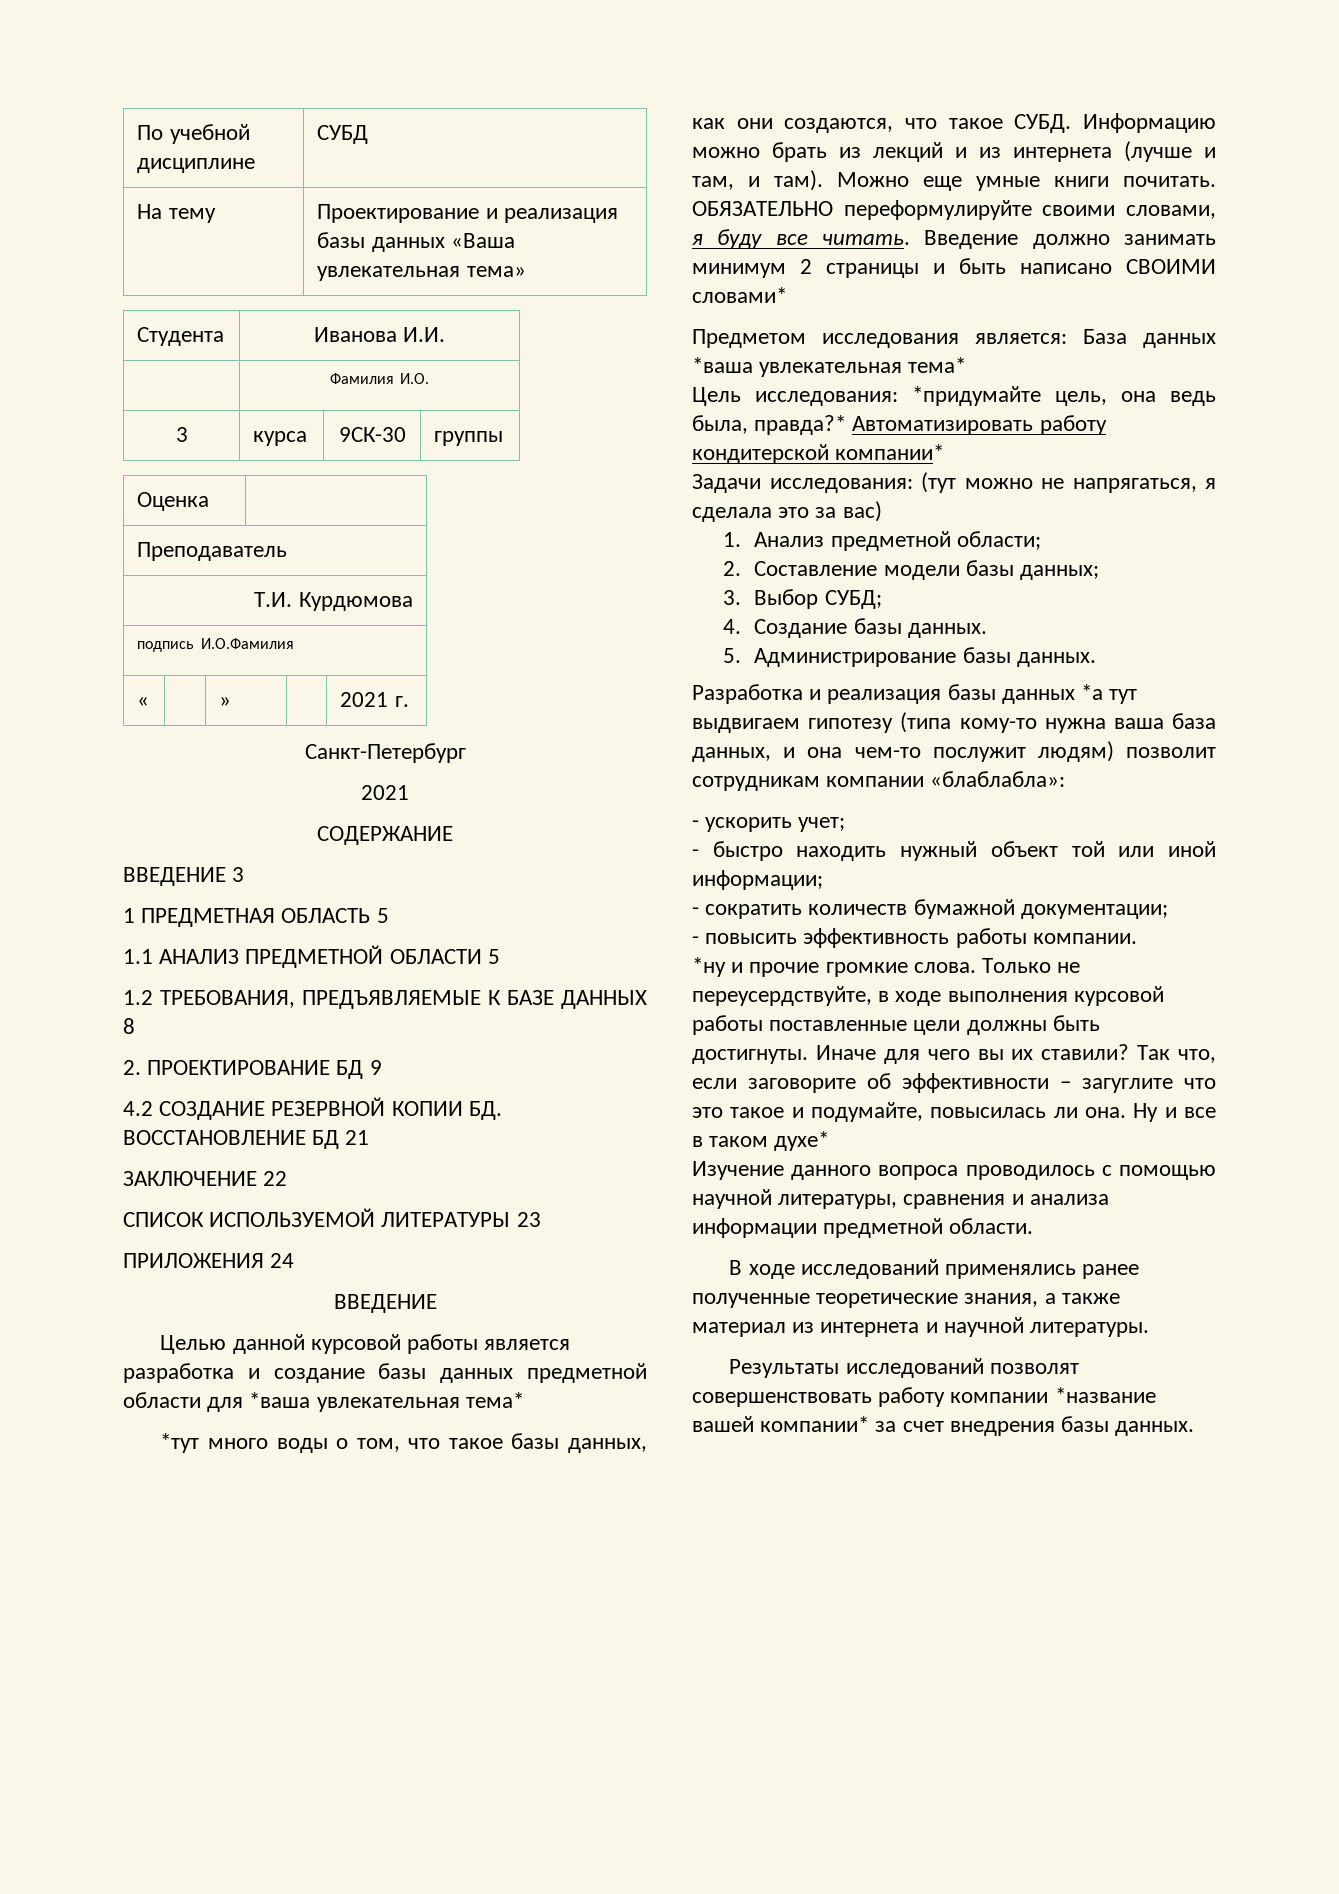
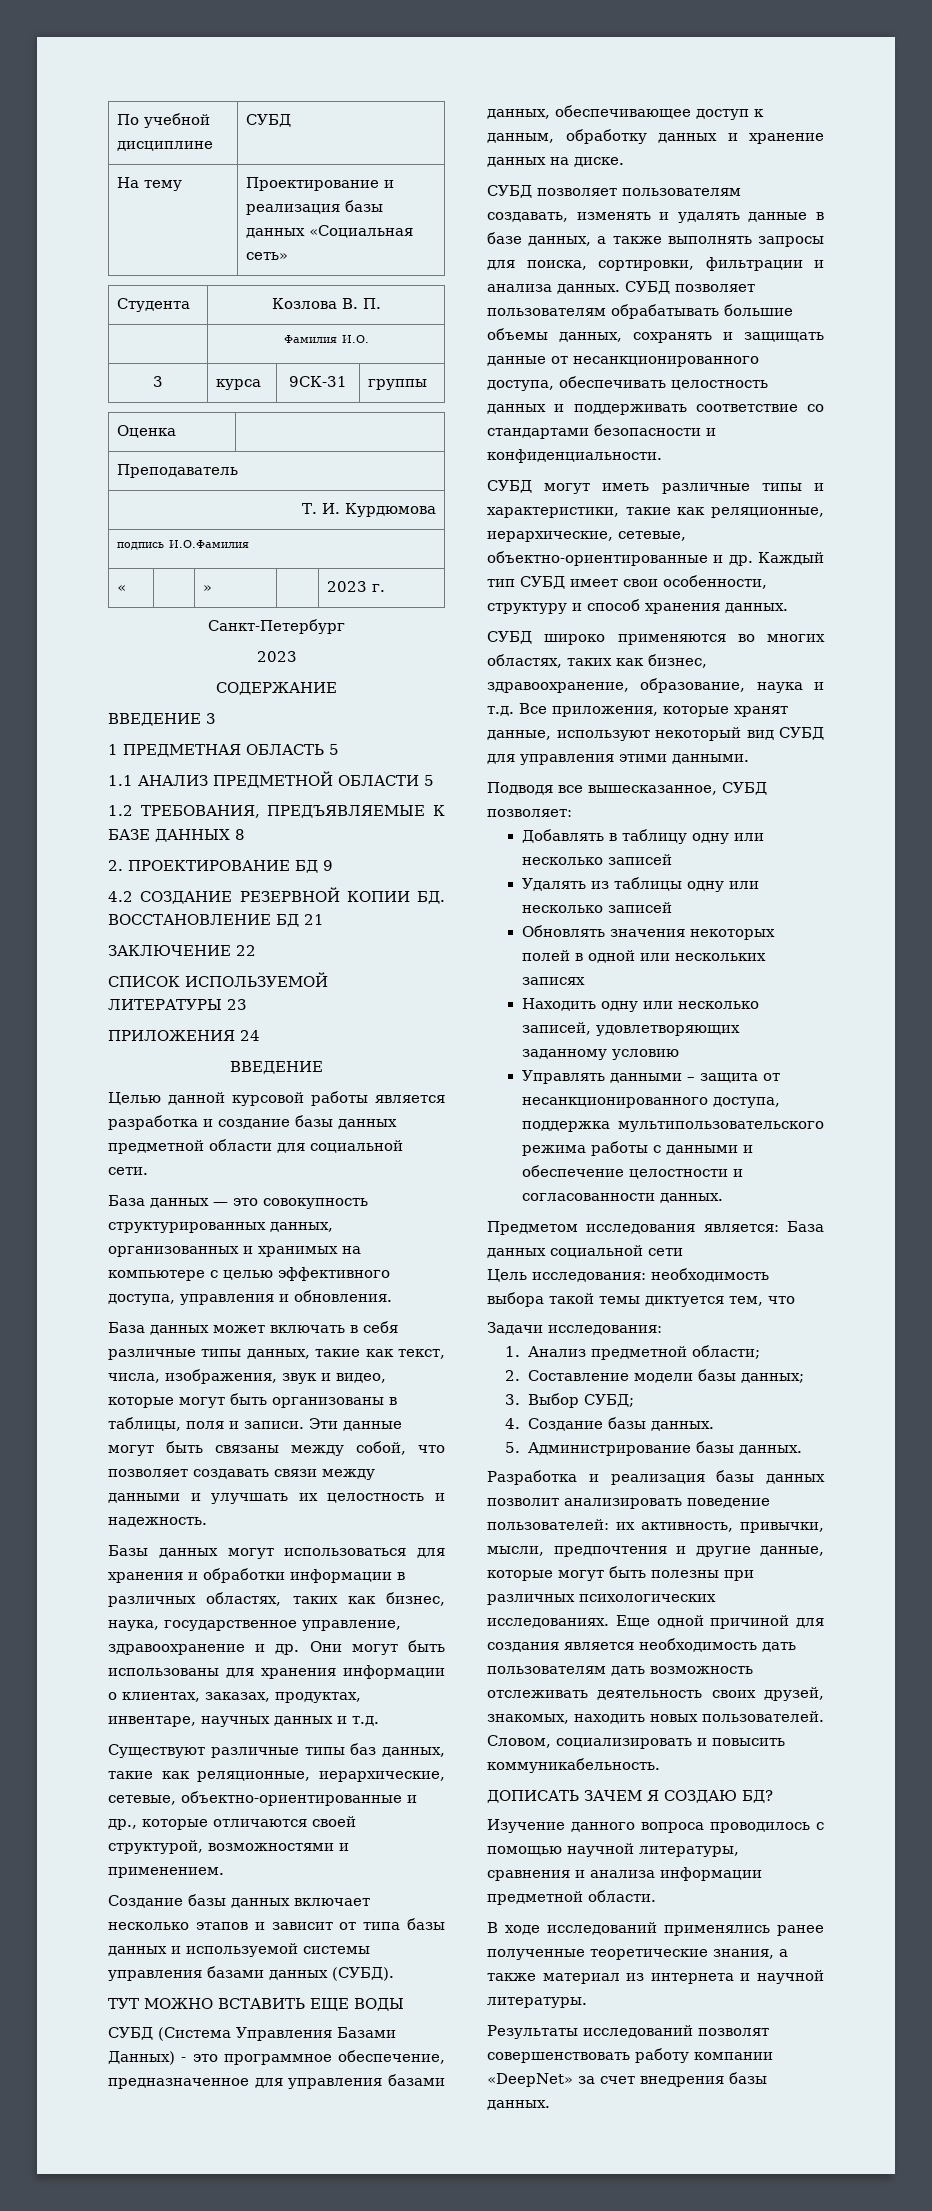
- На тему | Проектирование и реализация базы данных «Ваша увлекательная тема»
- Студента | Иванова И.И.
+ На тему | Проектирование и реализация базы данных «Социальная сеть»
+ Студента | Козлова В. П.
- 3 | курса | 9СК-30 | группы
+ 3 | курса | 9СК-31 | группы
- Т.И. Курдюмова
+ Т. И. Курдюмова
- « | | » | | 2021 г.
+ « | | » | | 2023 г.
  Санкт-Петербург
- 2021
+ 2023
- Целью данной курсовой работы является разработка и создание базы данных предметной области для *ваша увлекательная тема*
- *тут много воды о том, что такое базы данных, как они создаются, что такое СУБД. Информацию можно брать из лекций и из интернета (лучше и там, и там). Можно еще умные книги почитать. ОБЯЗАТЕЛЬНО переформулируйте своими словами, я буду все читать. Введение должно занимать минимум 2 страницы и быть написано СВОИМИ словами*
+ Целью данной курсовой работы является разработка и создание базы данных предметной области для социальной сети.
+ База данных — это совокупность структурированных данных, организованных и хранимых на компьютере с целью эффективного доступа, управления и обновления.
+ База данных может включать в себя различные типы данных, такие как текст, числа, изображения, звук и видео, которые могут быть организованы в таблицы, поля и записи. Эти данные могут быть связаны между собой, что позволяет создавать связи между данными и улучшать их целостность и надежность.
+ Базы данных могут использоваться для хранения и обработки информации в различных областях, таких как бизнес, наука, государственное управление, здравоохранение и др. Они могут быть использованы для хранения информации о клиентах, заказах, продуктах, инвентаре, научных данных и т.д.
+ Существуют различные типы баз данных, такие как реляционные, иерархические, сетевые, объектно-ориентированные и др., которые отличаются своей структурой, возможностями и применением.
+ Создание базы данных включает несколько этапов и зависит от типа базы данных и используемой системы управления базами данных (СУБД).
+ ТУТ МОЖНО ВСТАВИТЬ ЕЩЕ ВОДЫ
+ СУБД (Система Управления Базами Данных) - это программное обеспечение, предназначенное для управления базами данных, обеспечивающее доступ к данным, обработку данных и хранение данных на диске.
+ СУБД позволяет пользователям создавать, изменять и удалять данные в базе данных, а также выполнять запросы для поиска, сортировки, фильтрации и анализа данных. СУБД позволяет пользователям обрабатывать большие объемы данных, сохранять и защищать данные от несанкционированного доступа, обеспечивать целостность данных и поддерживать соответствие со стандартами безопасности и конфиденциальности.
+ СУБД могут иметь различные типы и характеристики, такие как реляционные, иерархические, сетевые, объектно-ориентированные и др. Каждый тип СУБД имеет свои особенности, структуру и способ хранения данных.
+ СУБД широко применяются во многих областях, таких как бизнес, здравоохранение, образование, наука и т.д. Все приложения, которые хранят данные, используют некоторый вид СУБД для управления этими данными.
+ Подводя все вышесказанное, СУБД позволяет:
+ Добавлять в таблицу одну или несколько записей
+ Удалять из таблицы одну или несколько записей
+ Обновлять значения некоторых полей в одной или нескольких записях
+ Находить одну или несколько записей, удовлетворяющих заданному условию
+ Управлять данными – защита от несанкционированного доступа, поддержка мультипользовательского режима работы с данными и обеспечение целостности и согласованности данных.
- Предметом исследования является: База данных *ваша увлекательная тема*
+ Предметом исследования является: База данных социальной сети
- Цель исследования: *придумайте цель, она ведь была, правда?* Автоматизировать работу кондитерской компании*
- Задачи исследования: (тут можно не напрягаться, я сделала это за вас)
+ Цель исследования: необходимость выбора такой темы диктуется тем, что
+ Задачи исследования:
- Разработка и реализация базы данных *а тут выдвигаем гипотезу (типа кому-то нужна ваша база данных, и она чем-то послужит людям) позволит сотрудникам компании «блаблабла»:
- - ускорить учет;
- - быстро находить нужный объект той или иной информации;
- - сократить количеств бумажной документации;
- - повысить эффективность работы компании.
- *ну и прочие громкие слова. Только не переусердствуйте, в ходе выполнения курсовой работы поставленные цели должны быть достигнуты. Иначе для чего вы их ставили? Так что, если заговорите об эффективности – загуглите что это такое и подумайте, повысилась ли она. Ну и все в таком духе*
+ Разработка и реализация базы данных позволит анализировать поведение пользователей: их активность, привычки, мысли, предпочтения и другие данные, которые могут быть полезны при различных психологических исследованиях. Еще одной причиной для создания является необходимость дать пользователям дать возможность отслеживать деятельность своих друзей, знакомых, находить новых пользователей. Словом, социализировать и повысить коммуникабельность.
+ ДОПИСАТЬ ЗАЧЕМ Я СОЗДАЮ БД?
- Результаты исследований позволят совершенствовать работу компании *название вашей компании* за счет внедрения базы данных.
+ Результаты исследований позволят совершенствовать работу компании «DeepNet» за счет внедрения базы данных.

